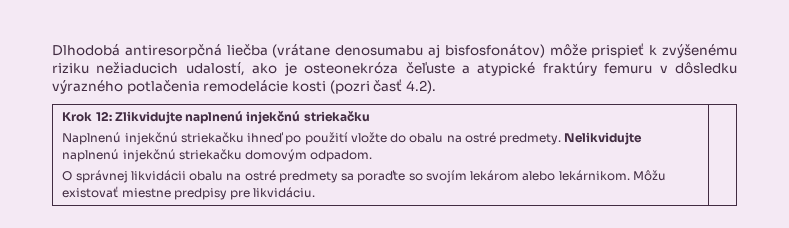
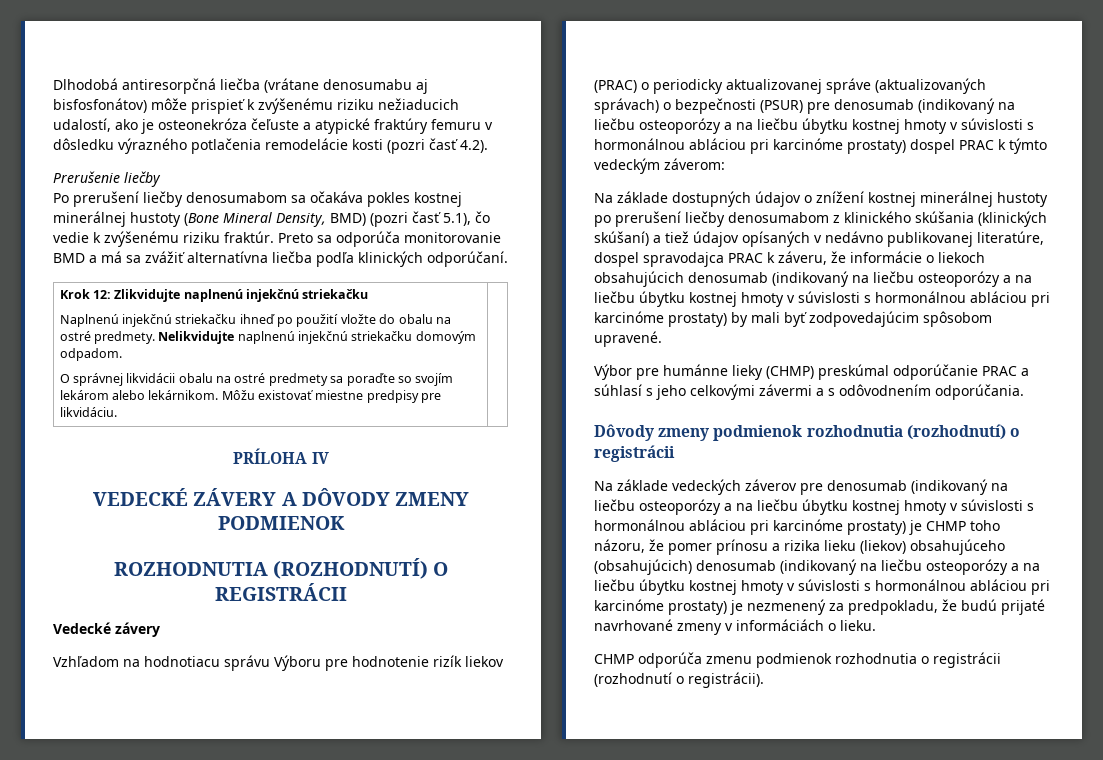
+ Prerušenie liečby
+ Po prerušení liečby denosumabom sa očakáva pokles kostnej minerálnej hustoty (Bone Mineral Density, BMD) (pozri časť 5.1), čo vedie k zvýšenému riziku fraktúr. Preto sa odporúča monitorovanie BMD a má sa zvážiť alternatívna liečba podľa klinických odporúčaní.
+ PRÍLOHA IV
+ VEDECKÉ ZÁVERY A DÔVODY ZMENY PODMIENOK
+ ROZHODNUTIA (ROZHODNUTÍ) O REGISTRÁCII
+ Vedecké závery
+ Vzhľadom na hodnotiacu správu Výboru pre hodnotenie rizík liekov (PRAC) o periodicky aktualizovanej správe (aktualizovaných správach) o bezpečnosti (PSUR) pre denosumab (indikovaný na liečbu osteoporózy a na liečbu úbytku kostnej hmoty v súvislosti s hormonálnou abláciou pri karcinóme prostaty) dospel PRAC k týmto vedeckým záverom:
+ Na základe dostupných údajov o znížení kostnej minerálnej hustoty po prerušení liečby denosumabom z klinického skúšania (klinických skúšaní) a tiež údajov opísaných v nedávno publikovanej literatúre, dospel spravodajca PRAC k záveru, že informácie o liekoch obsahujúcich denosumab (indikovaný na liečbu osteoporózy a na liečbu úbytku kostnej hmoty v súvislosti s hormonálnou abláciou pri karcinóme prostaty) by mali byť zodpovedajúcim spôsobom upravené.
+ Výbor pre humánne lieky (CHMP) preskúmal odporúčanie PRAC a súhlasí s jeho celkovými závermi a s odôvodnením odporúčania.
+ Dôvody zmeny podmienok rozhodnutia (rozhodnutí) o registrácii
+ Na základe vedeckých záverov pre denosumab (indikovaný na liečbu osteoporózy a na liečbu úbytku kostnej hmoty v súvislosti s hormonálnou abláciou pri karcinóme prostaty) je CHMP toho názoru, že pomer prínosu a rizika lieku (liekov) obsahujúceho (obsahujúcich) denosumab (indikovaný na liečbu osteoporózy a na liečbu úbytku kostnej hmoty v súvislosti s hormonálnou abláciou pri karcinóme prostaty) je nezmenený za predpokladu, že budú prijaté navrhované zmeny v informáciách o lieku.
+ CHMP odporúča zmenu podmienok rozhodnutia o registrácii (rozhodnutí o registrácii).

